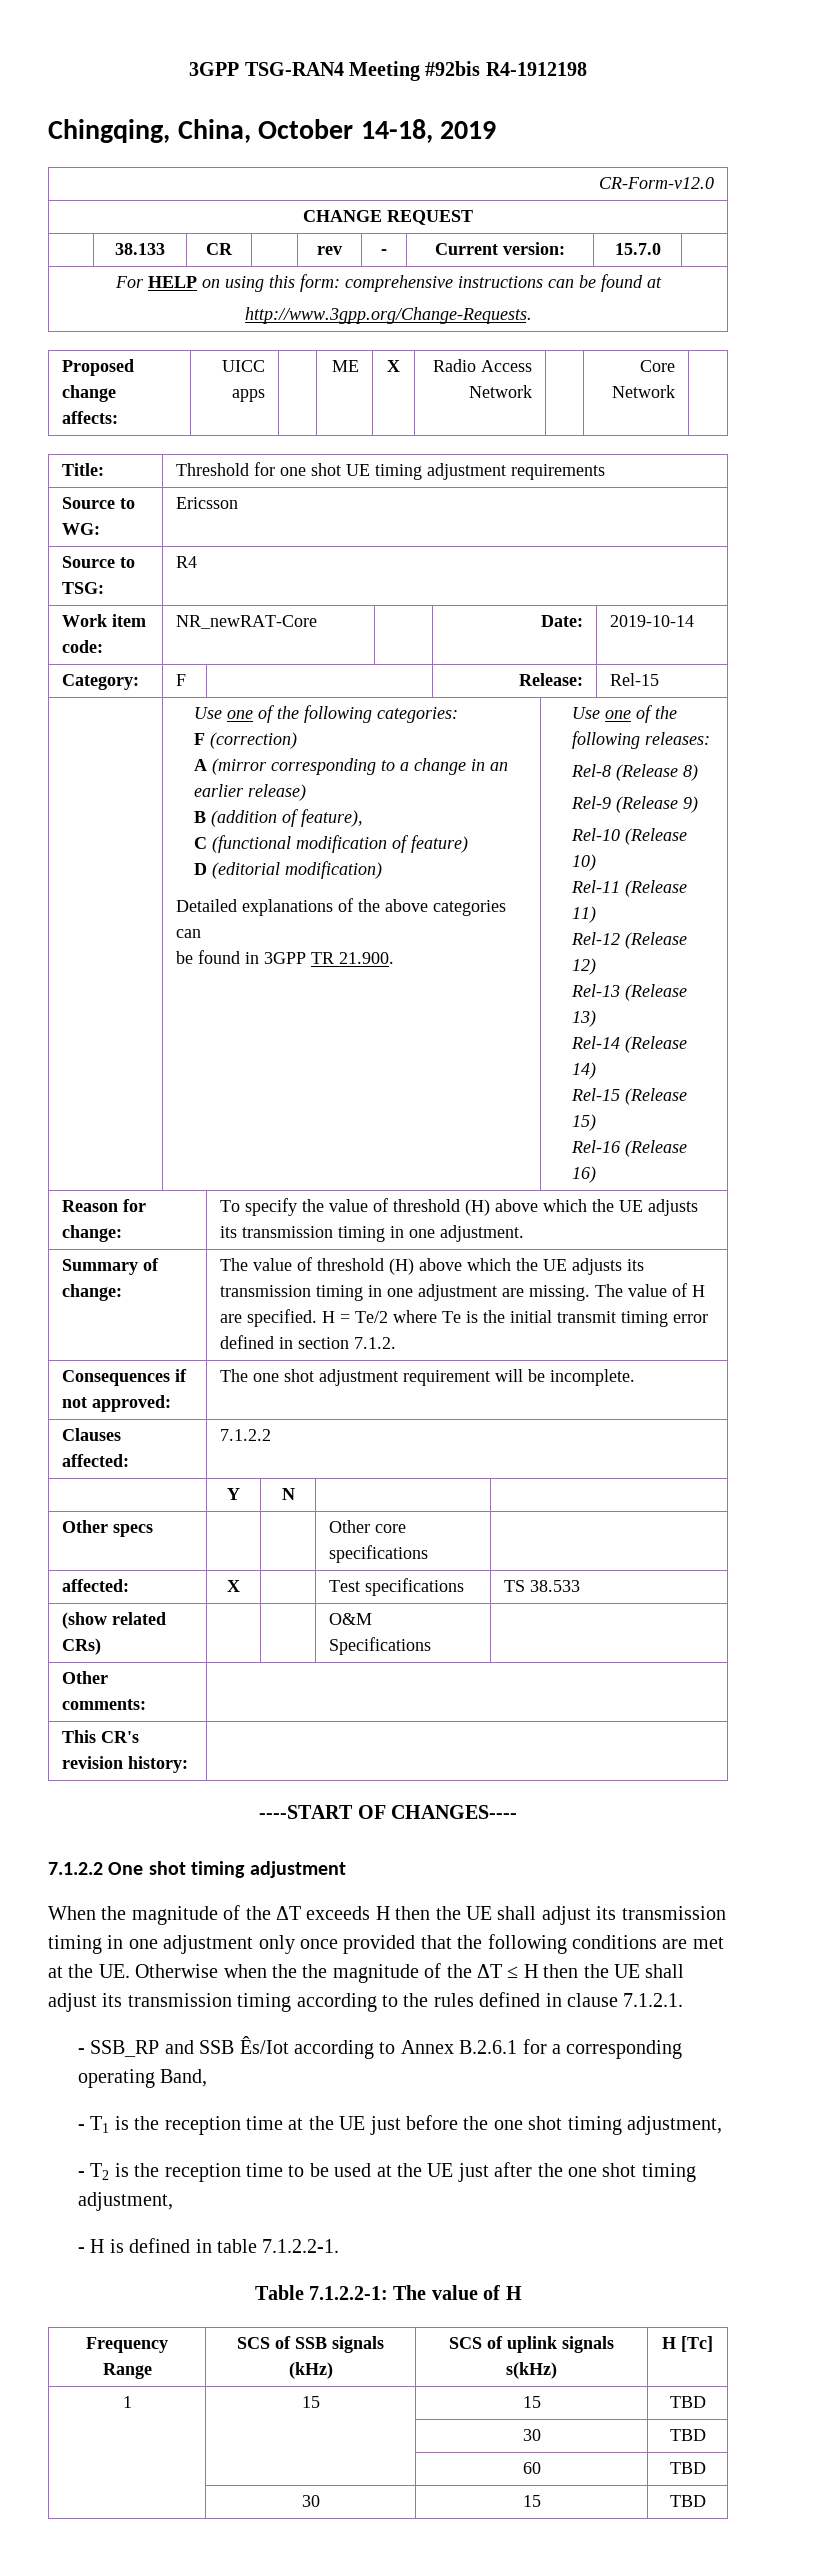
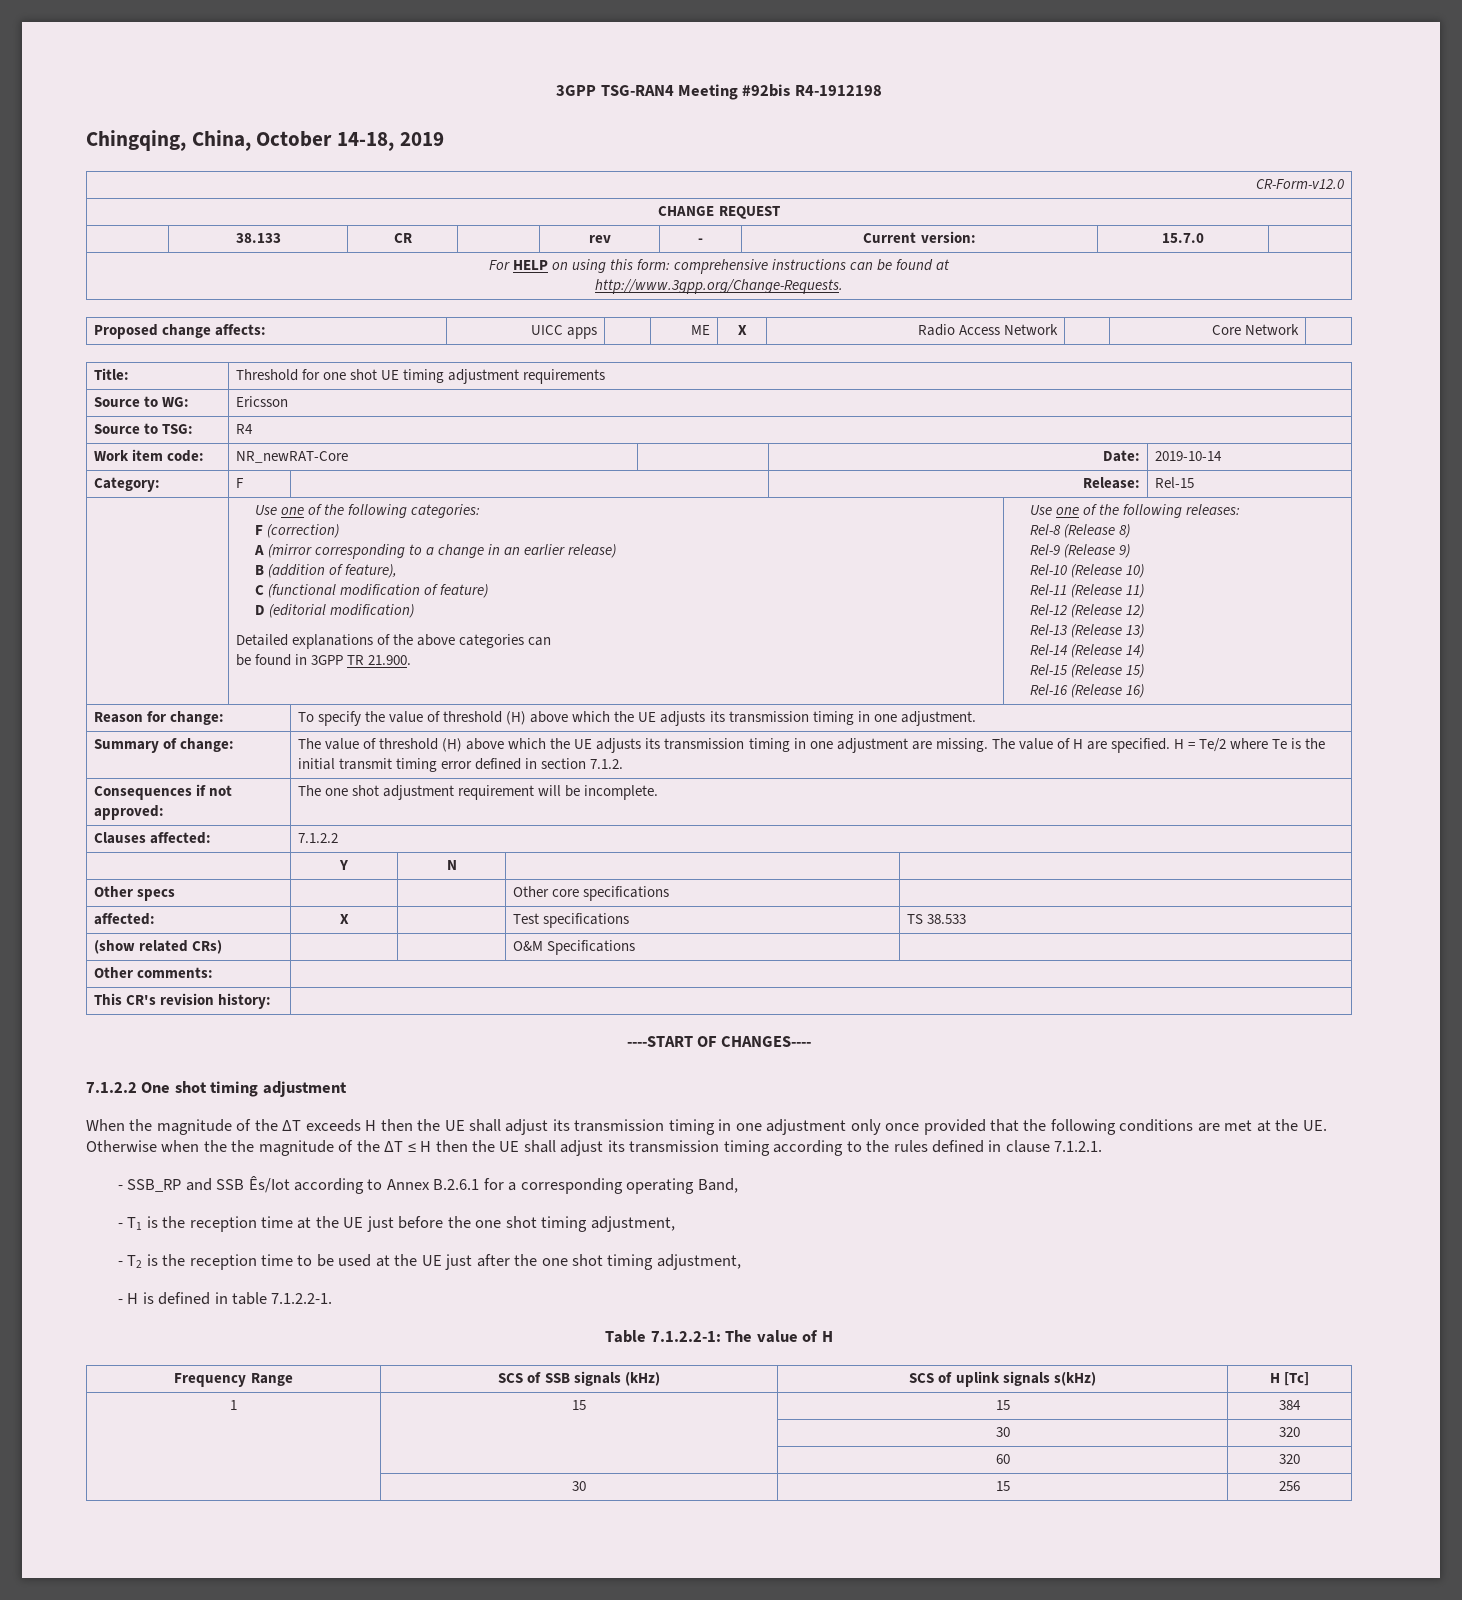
- 1 | 15 | 15 | TBD
- | | 30 | TBD
+ 1 | 15 | 15 | 384
+ | | 30 | 320
- | | 60 | TBD
+ | | 60 | 320
- | 30 | 15 | TBD
+ | 30 | 15 | 256

